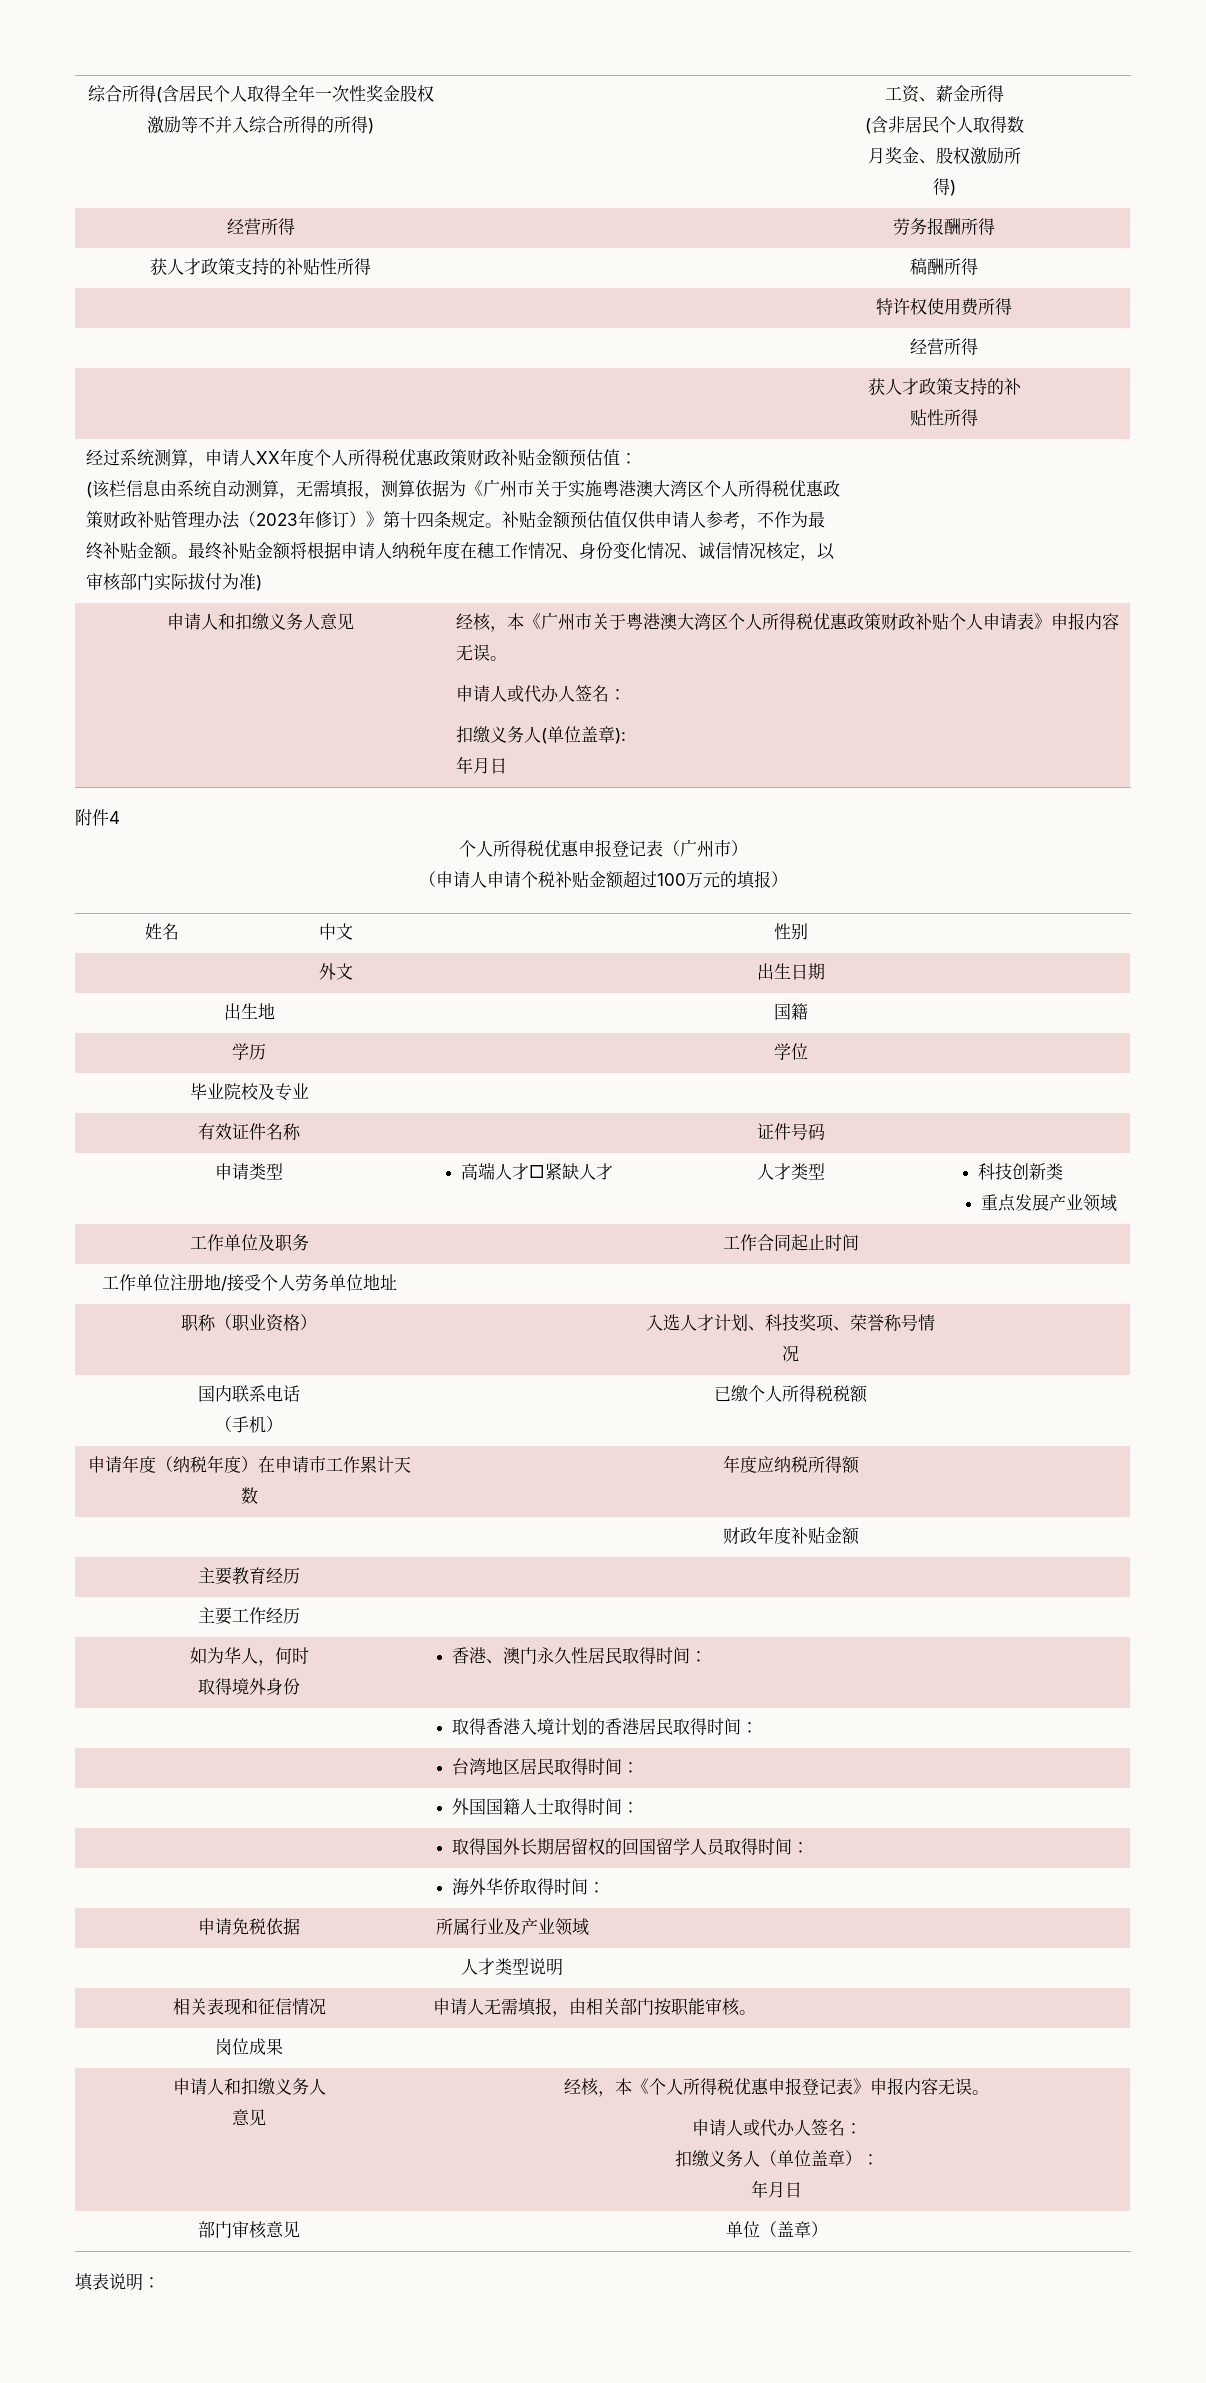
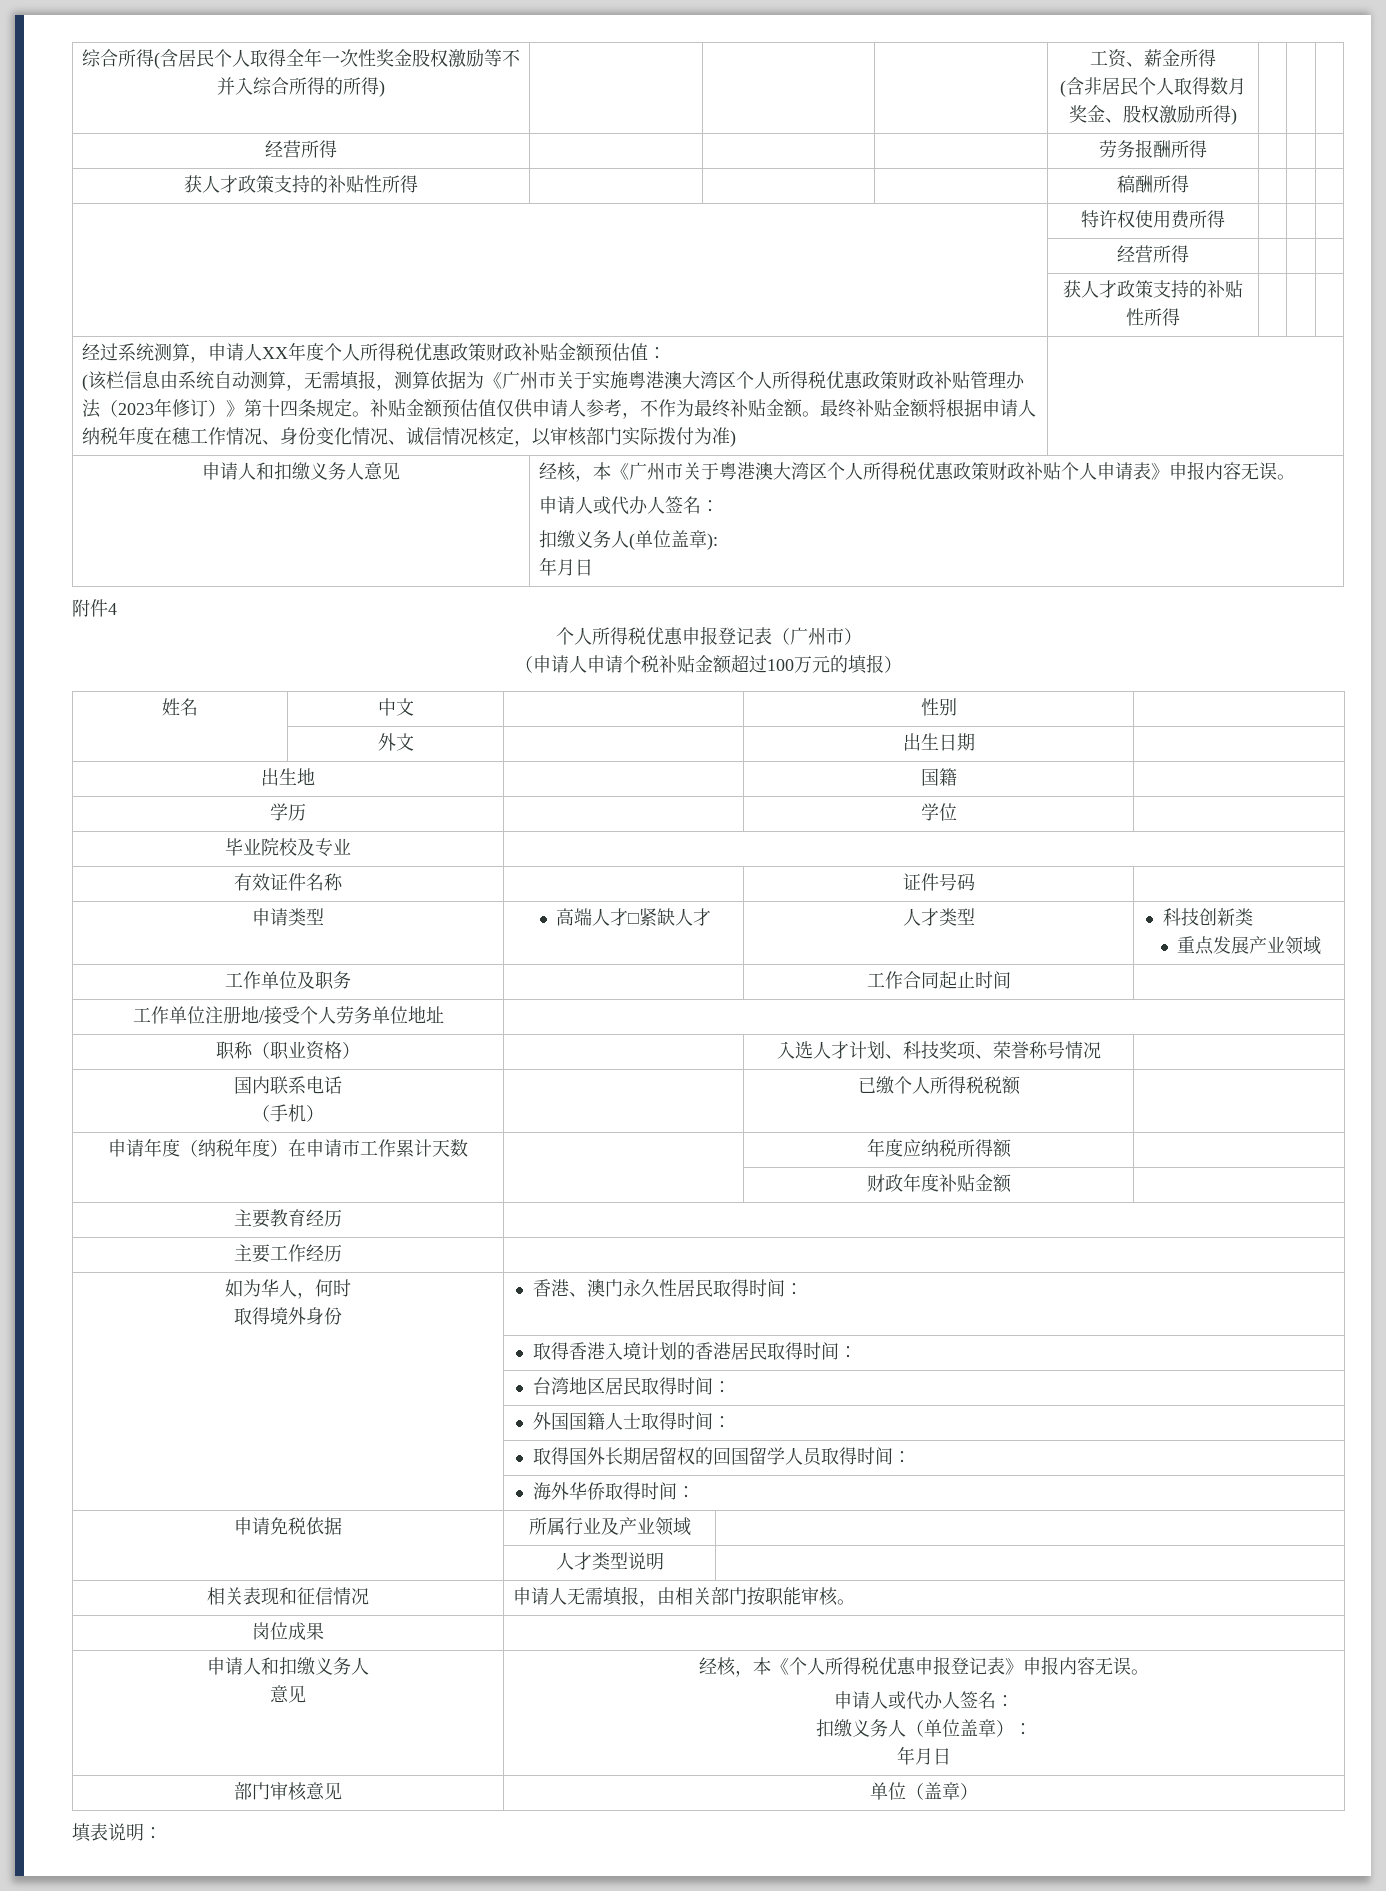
- 最终补贴金额将根据申请人纳税年度在穗工作情况、身份变化情况、诚信情况核定，以审核部门实际拔付为准)
+ 最终补贴金额将根据申请人纳税年度在穗工作情况、身份变化情况、诚信情况核定，以审核部门实际拨付为准)

